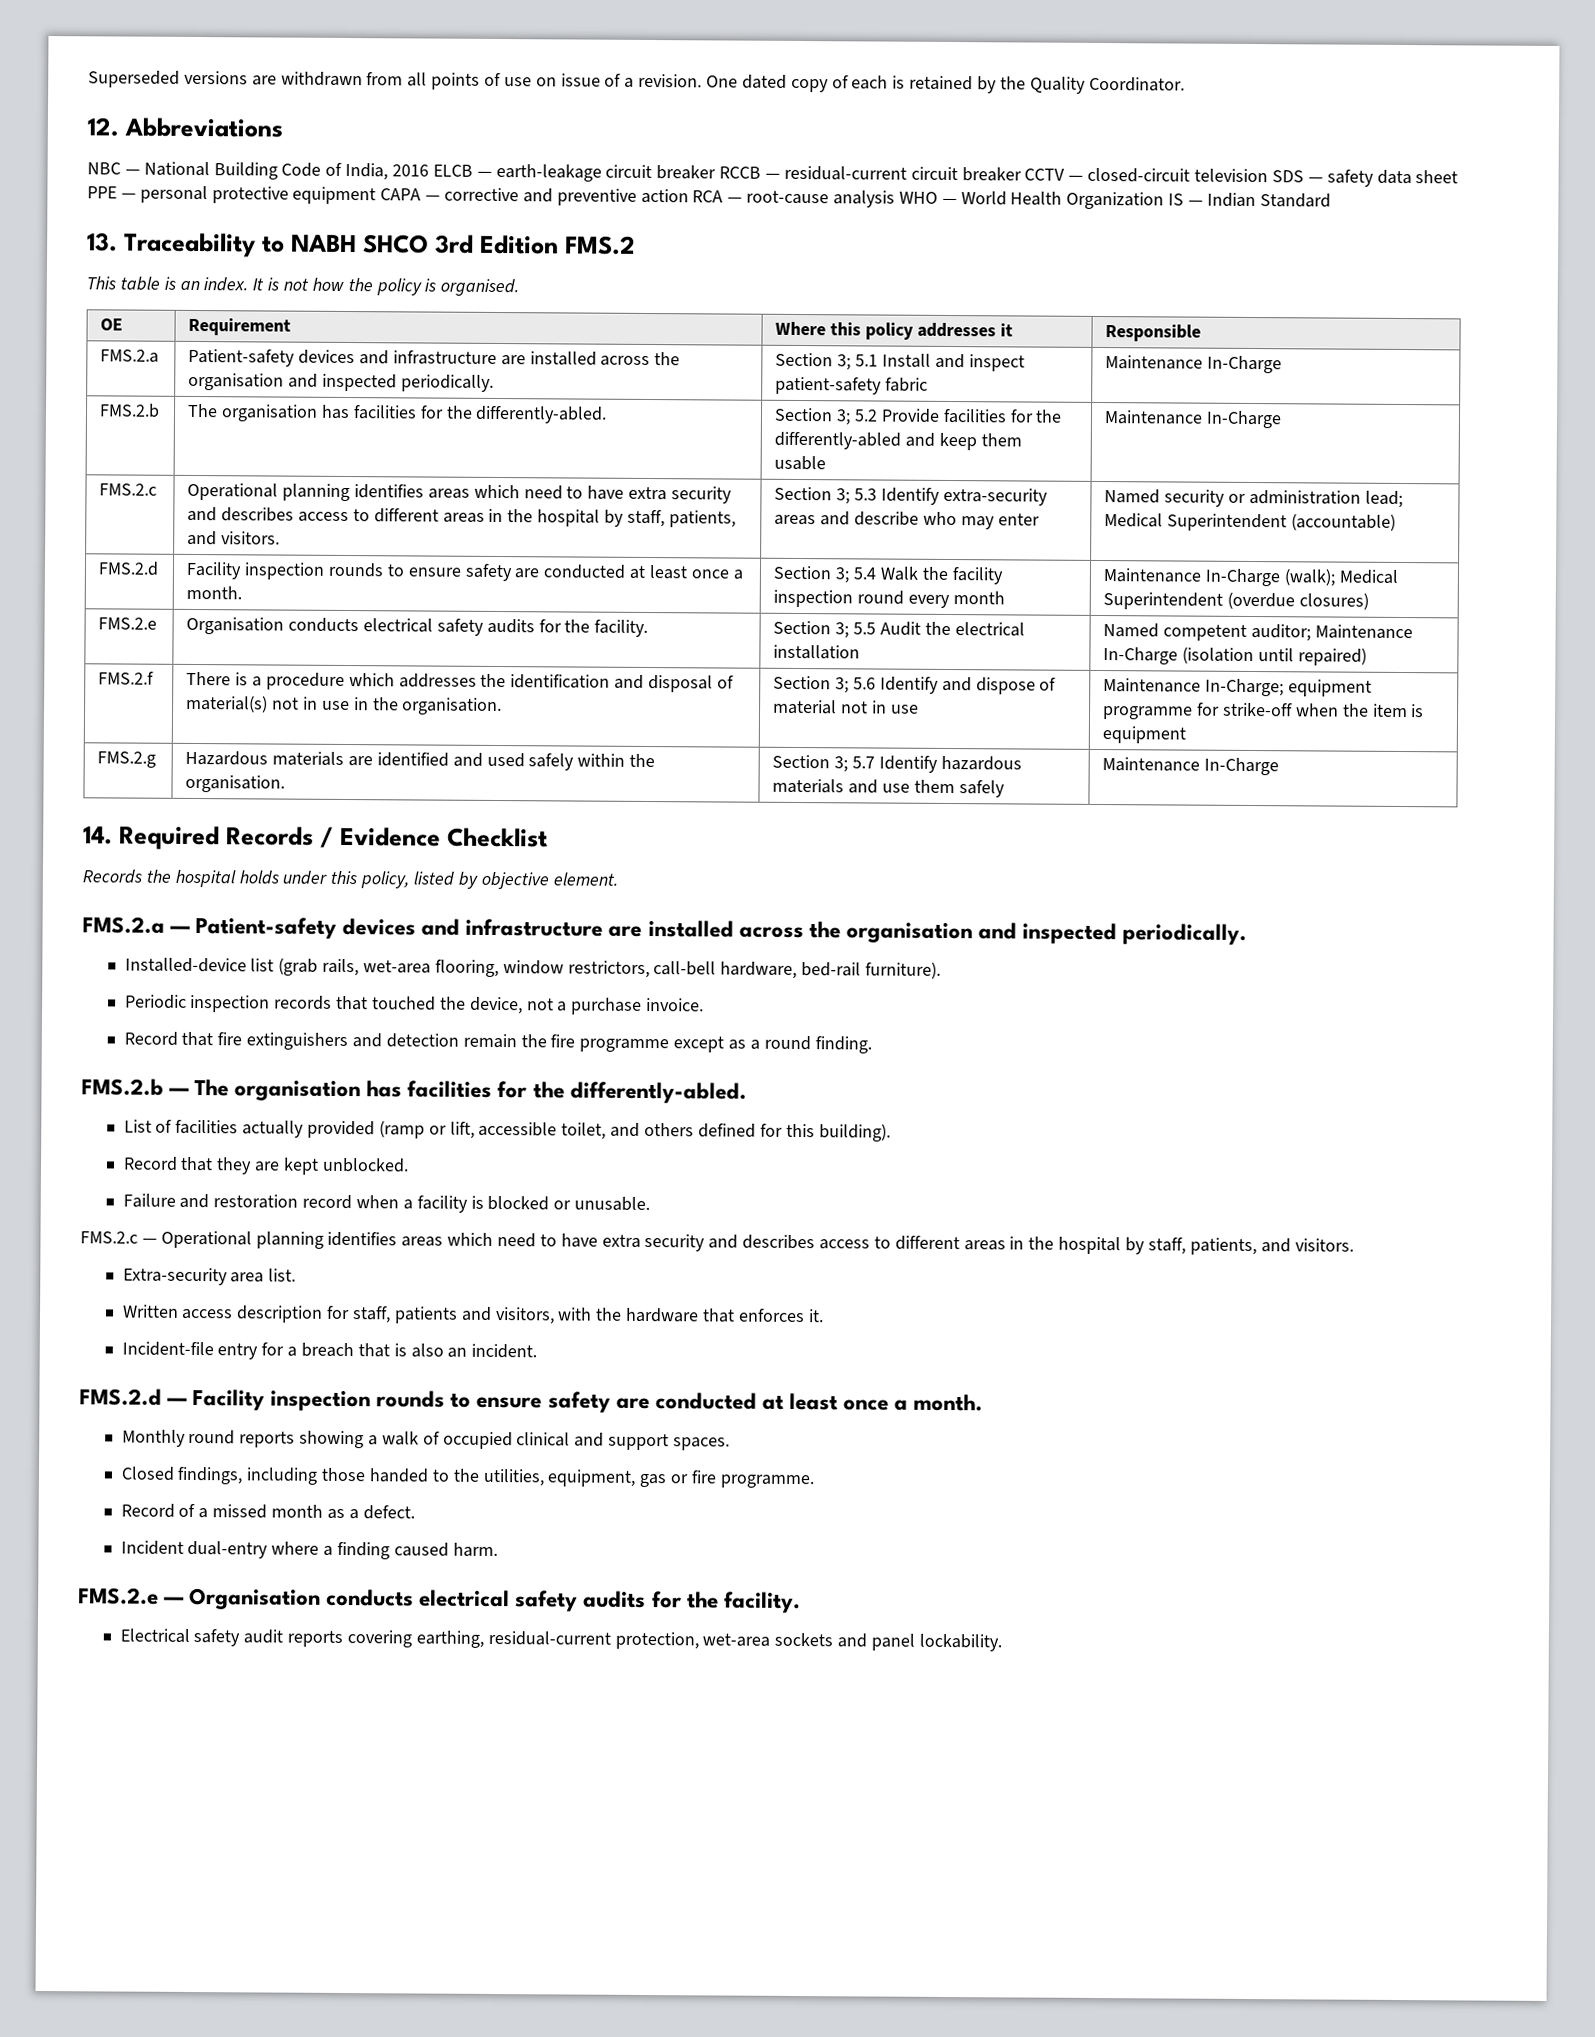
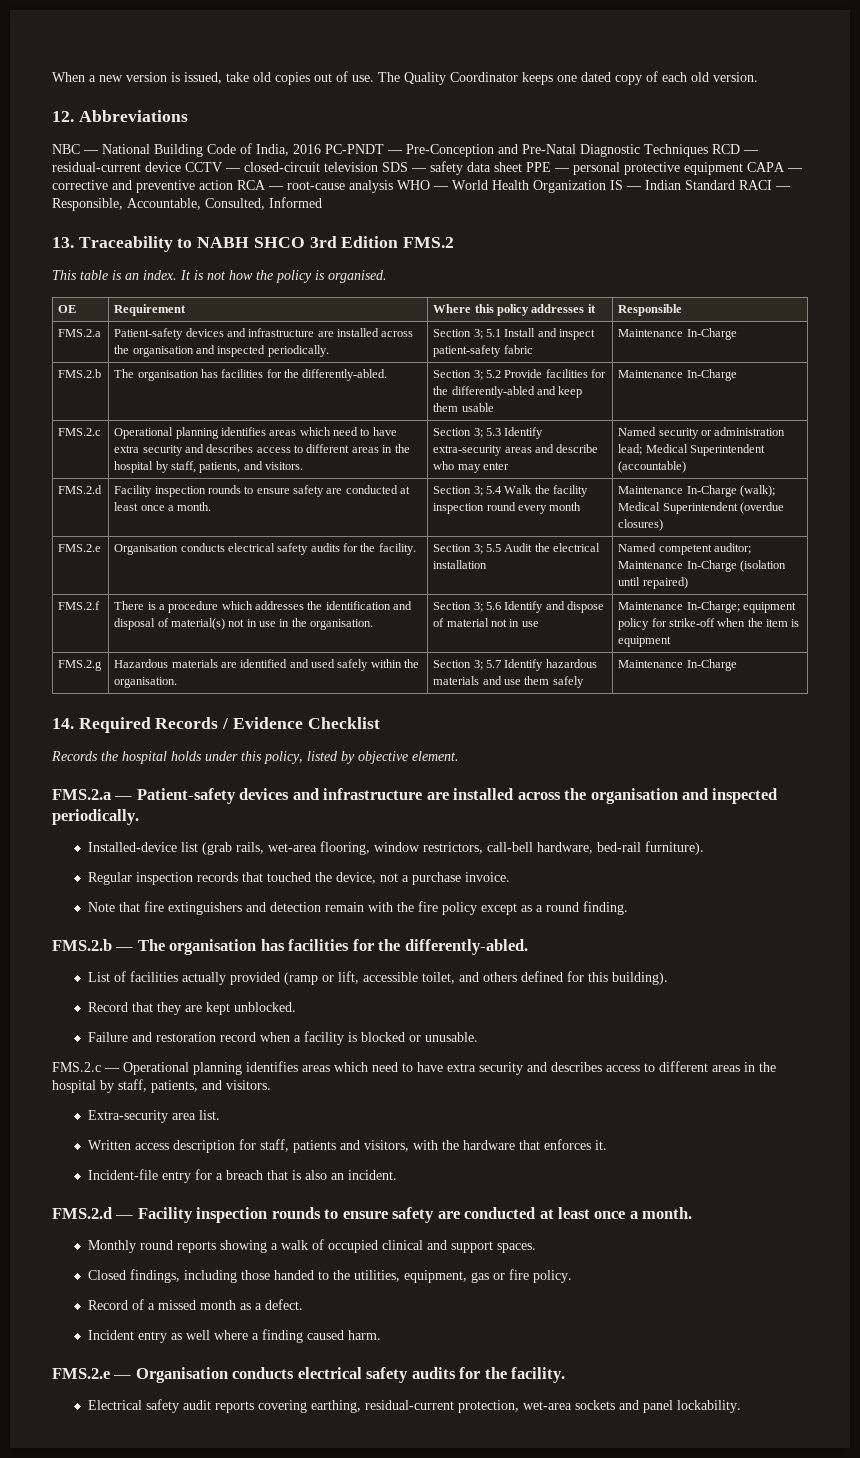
- Superseded versions are withdrawn from all points of use on issue of a revision. One dated copy of each is retained by the Quality Coordinator.
+ When a new version is issued, take old copies out of use. The Quality Coordinator keeps one dated copy of each old version.
- NBC — National Building Code of India, 2016 ELCB — earth-leakage circuit breaker RCCB — residual-current circuit breaker CCTV — closed-circuit television SDS — safety data sheet PPE — personal protective equipment CAPA — corrective and preventive action RCA — root-cause analysis WHO — World Health Organization IS — Indian Standard
+ NBC — National Building Code of India, 2016 PC-PNDT — Pre-Conception and Pre-Natal Diagnostic Techniques RCD — residual-current device CCTV — closed-circuit television SDS — safety data sheet PPE — personal protective equipment CAPA — corrective and preventive action RCA — root-cause analysis WHO — World Health Organization IS — Indian Standard RACI — Responsible, Accountable, Consulted, Informed
- Maintenance In-Charge; equipment programme for strike-off when the item is equipment
+ Maintenance In-Charge; equipment policy for strike-off when the item is equipment
- Periodic inspection records that touched the device, not a purchase invoice.
+ Regular inspection records that touched the device, not a purchase invoice.
- Record that fire extinguishers and detection remain the fire programme except as a round finding.
+ Note that fire extinguishers and detection remain with the fire policy except as a round finding.
- Closed findings, including those handed to the utilities, equipment, gas or fire programme.
+ Closed findings, including those handed to the utilities, equipment, gas or fire policy.
- Incident dual-entry where a finding caused harm.
+ Incident entry as well where a finding caused harm.

